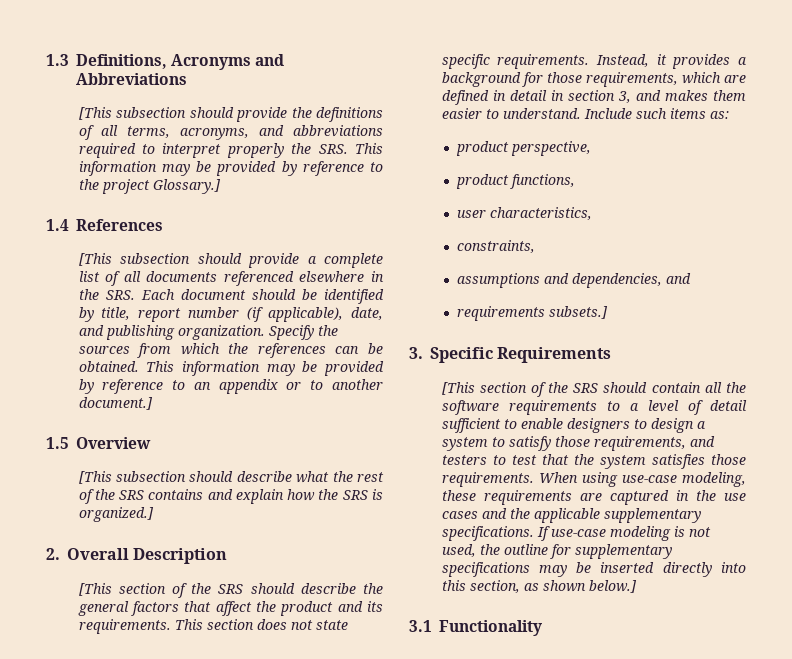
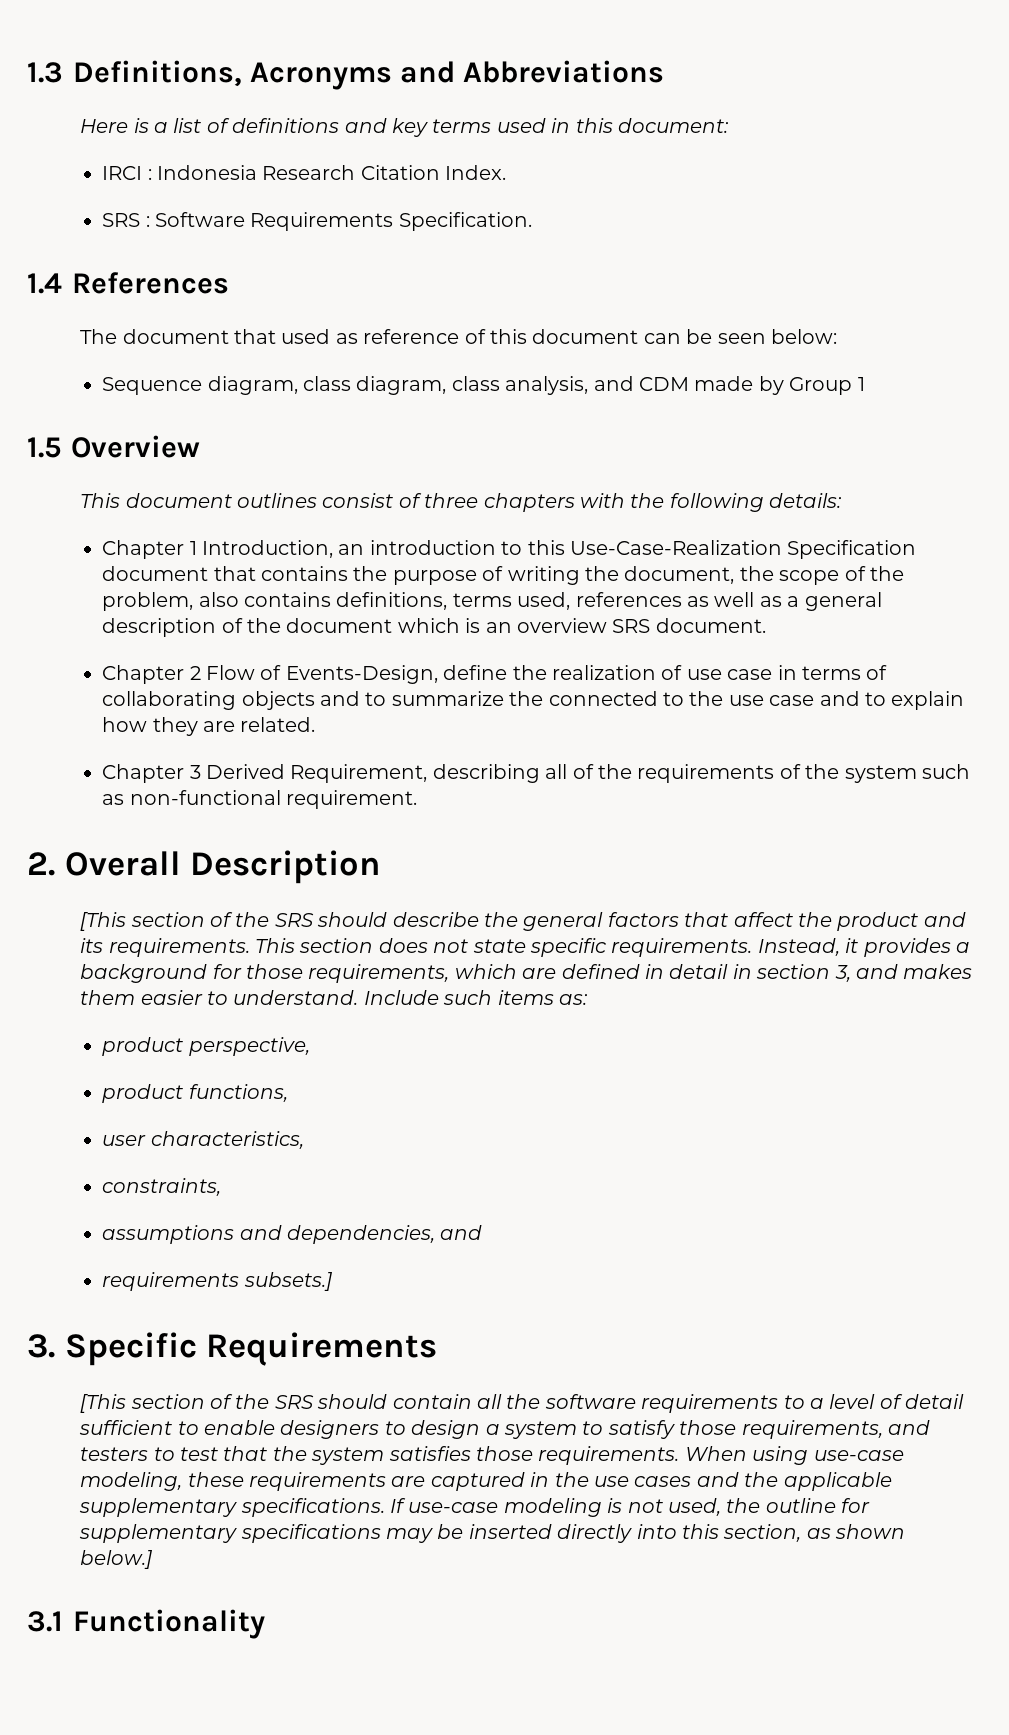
- [This subsection should provide the definitions of all terms, acronyms, and abbreviations required to interpret properly the SRS. This information may be provided by reference to the project Glossary.]
+ Here is a list of definitions and key terms used in this document:
+ IRCI : Indonesia Research Citation Index.
+ SRS : Software Requirements Specification.
  1.4 References
- [This subsection should provide a complete list of all documents referenced elsewhere in the SRS. Each document should be identified by title, report number (if applicable), date, and publishing organization. Specify the sources from which the references can be obtained. This information may be provided by reference to an appendix or to another document.]
+ The document that used as reference of this document can be seen below:
+ Sequence diagram, class diagram, class analysis, and CDM made by Group 1
  1.5 Overview
- [This subsection should describe what the rest of the SRS contains and explain how the SRS is organized.]
+ This document outlines consist of three chapters with the following details:
+ Chapter 1 Introduction, an introduction to this Use-Case-Realization Specification document that contains the purpose of writing the document, the scope of the problem, also contains definitions, terms used, references as well as a general description of the document which is an overview SRS document.
+ Chapter 2 Flow of Events-Design, define the realization of use case in terms of collaborating objects and to summarize the connected to the use case and to explain how they are related.
+ Chapter 3 Derived Requirement, describing all of the requirements of the system such as non-functional requirement.

